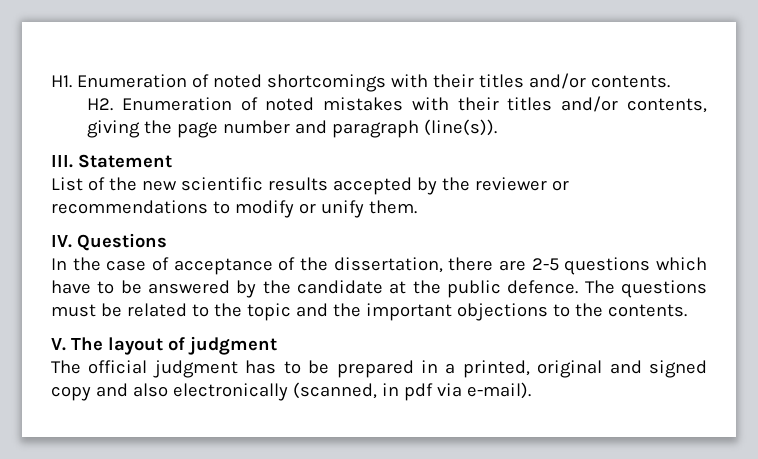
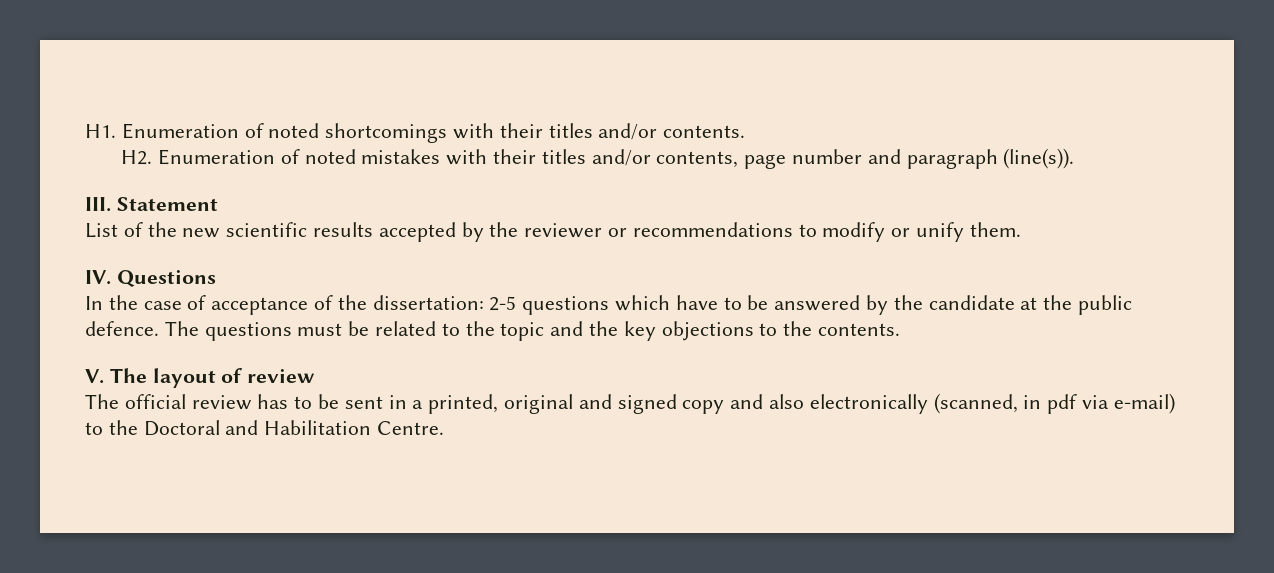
- H2. Enumeration of noted mistakes with their titles and/or contents, giving the page number and paragraph (line(s)).
+ H2. Enumeration of noted mistakes with their titles and/or contents, page number and paragraph (line(s)).
- In the case of acceptance of the dissertation, there are 2-5 questions which have to be answered by the candidate at the public defence.
+ In the case of acceptance of the dissertation: 2-5 questions which have to be answered by the candidate at the public defence.
- The questions must be related to the topic and the important objections to the contents.
+ The questions must be related to the topic and the key objections to the contents.
- V. The layout of judgment
+ V. The layout of review
- The official judgment has to be prepared in a printed, original and signed copy and also electronically (scanned, in pdf via e-mail).
+ The official review has to be sent in a printed, original and signed copy and also electronically (scanned, in pdf via e-mail) to the Doctoral and Habilitation Centre.

